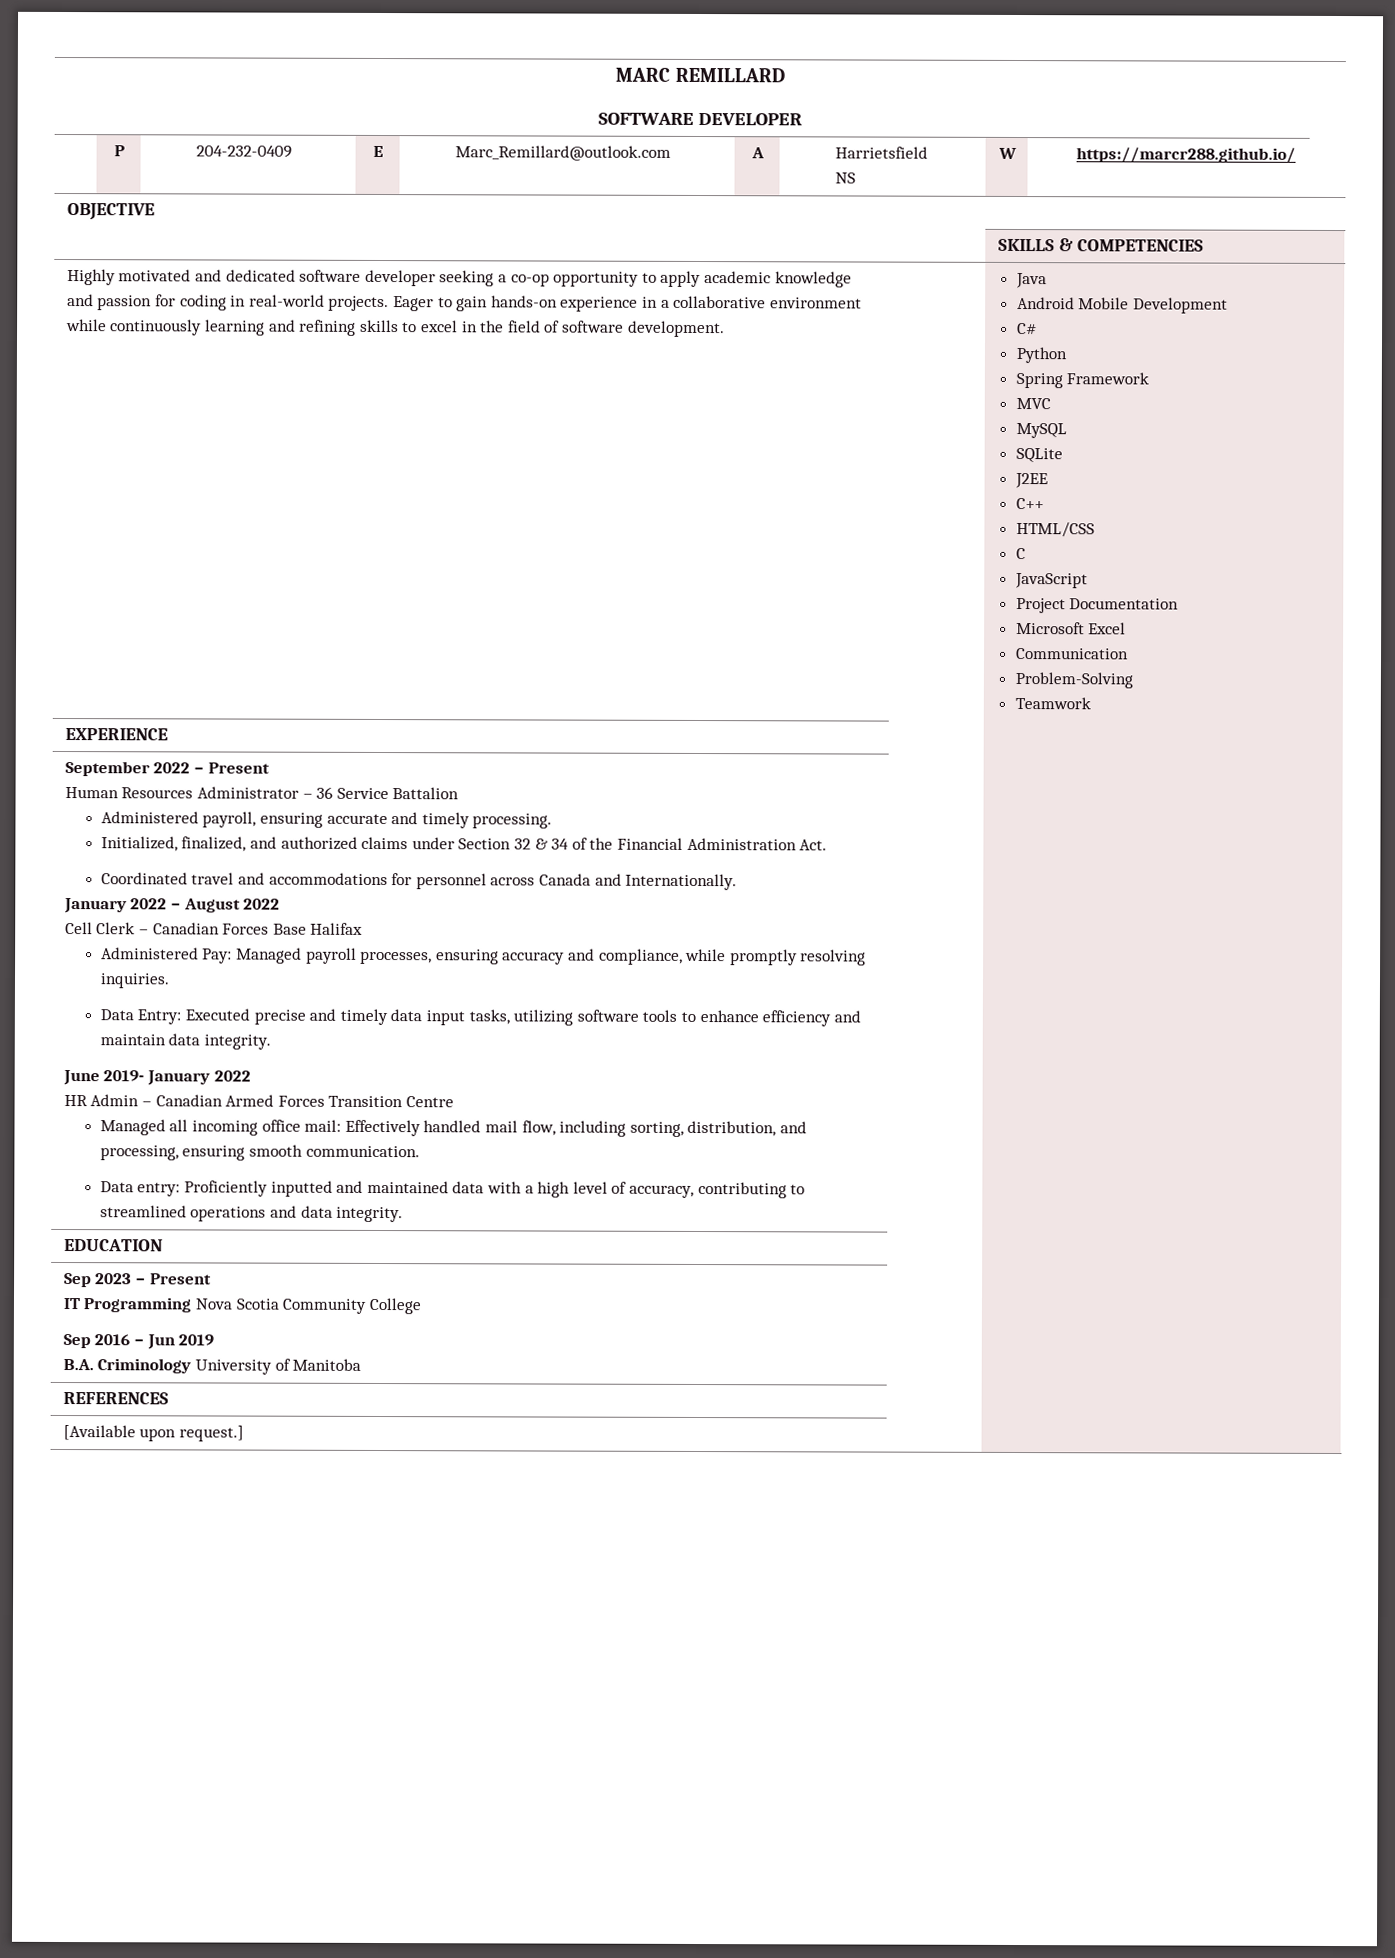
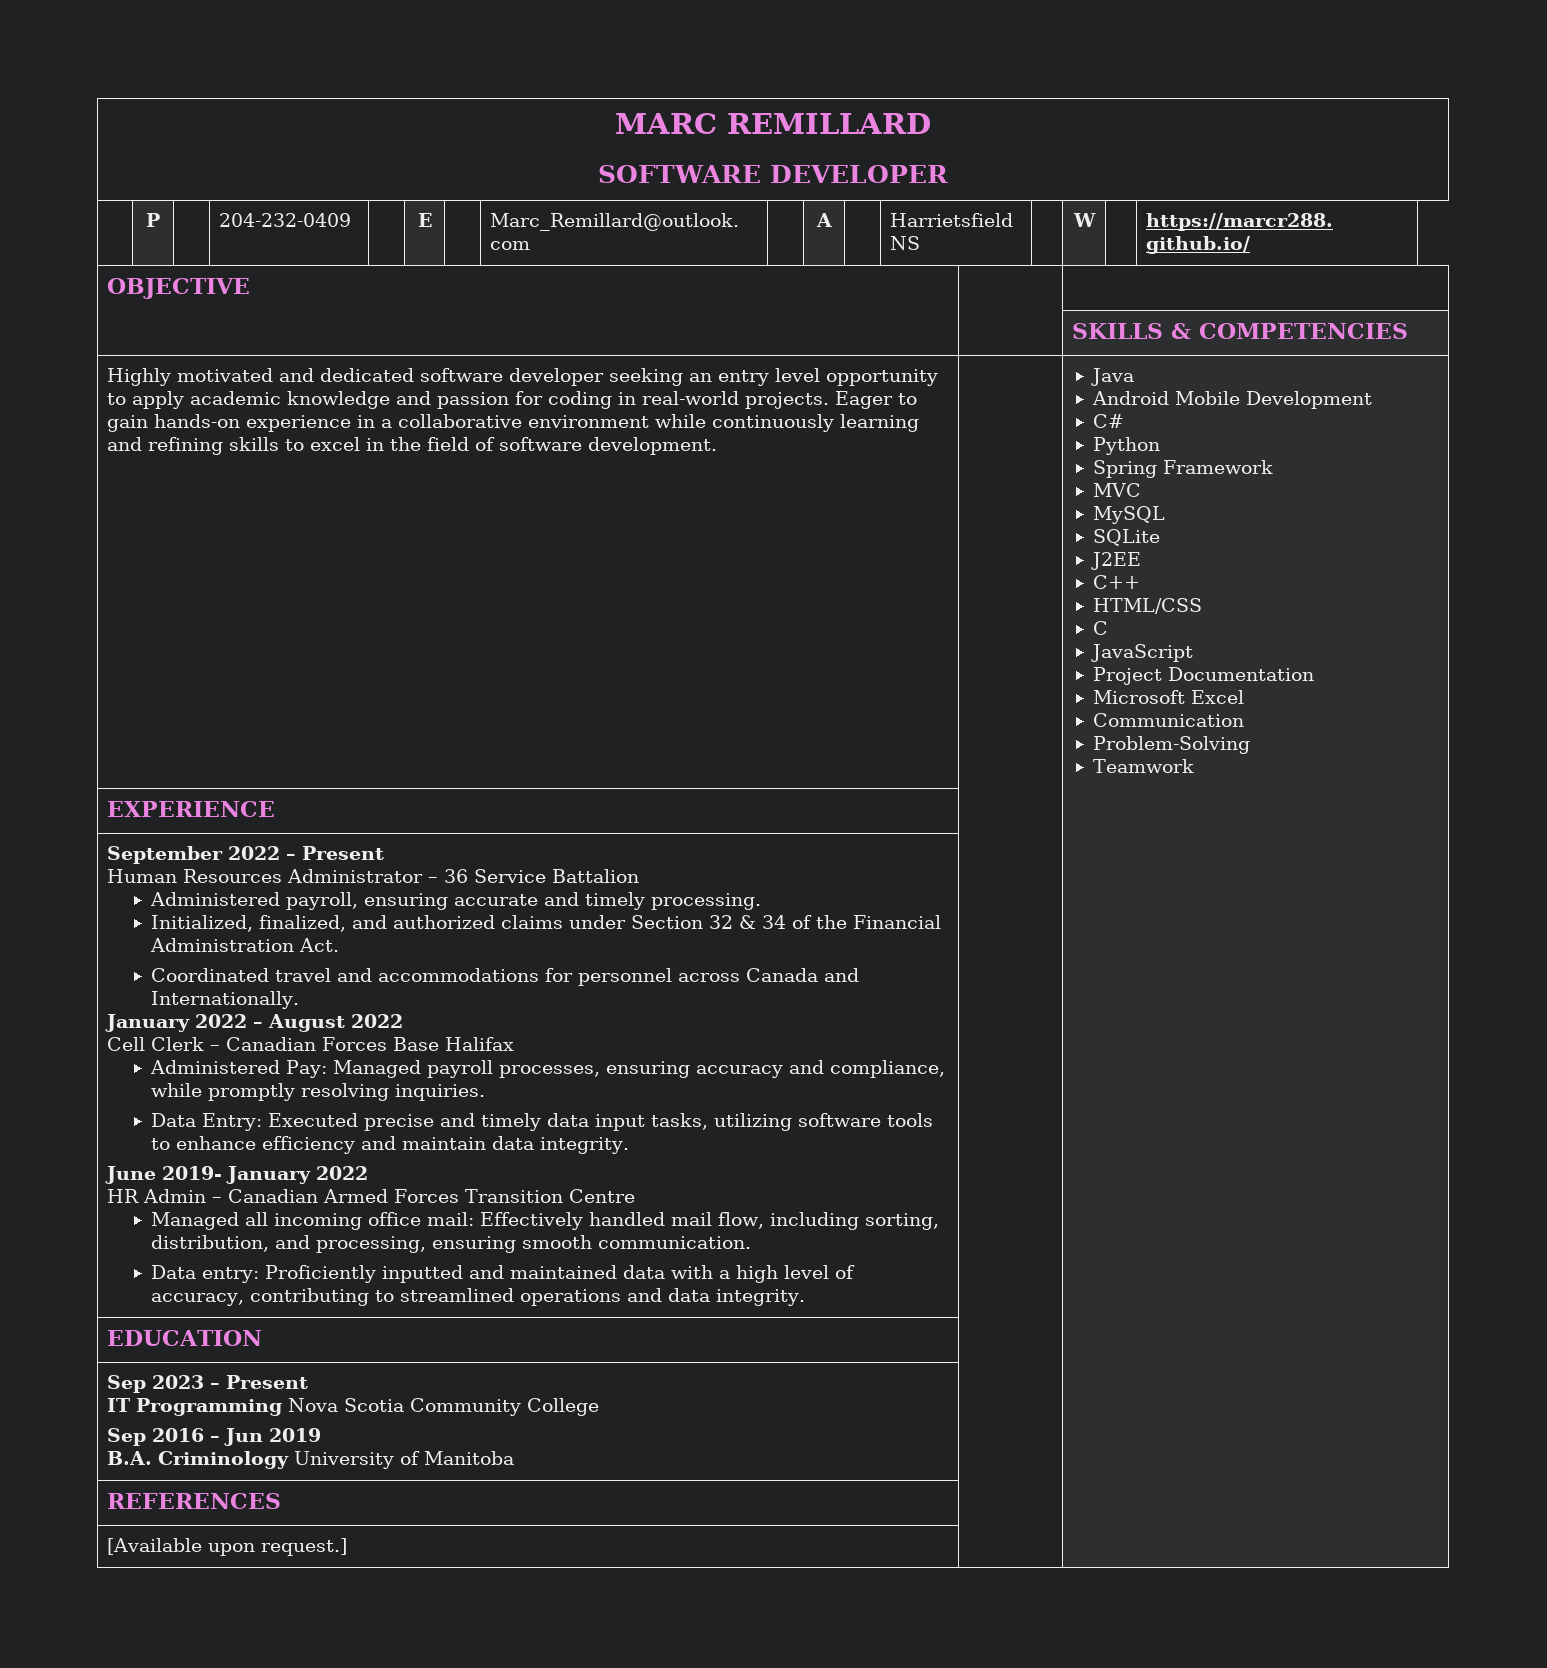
- Highly motivated and dedicated software developer seeking a co-op opportunity to apply academic knowledge and passion for coding in real-world projects.
+ Highly motivated and dedicated software developer seeking an entry level opportunity to apply academic knowledge and passion for coding in real-world projects.

